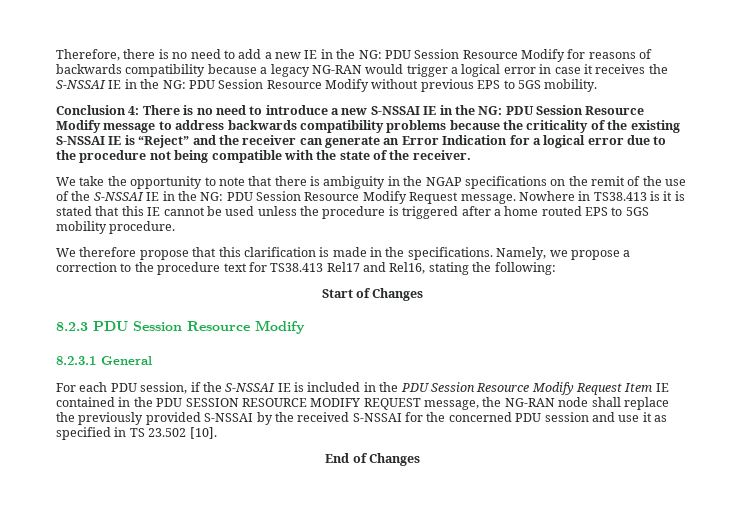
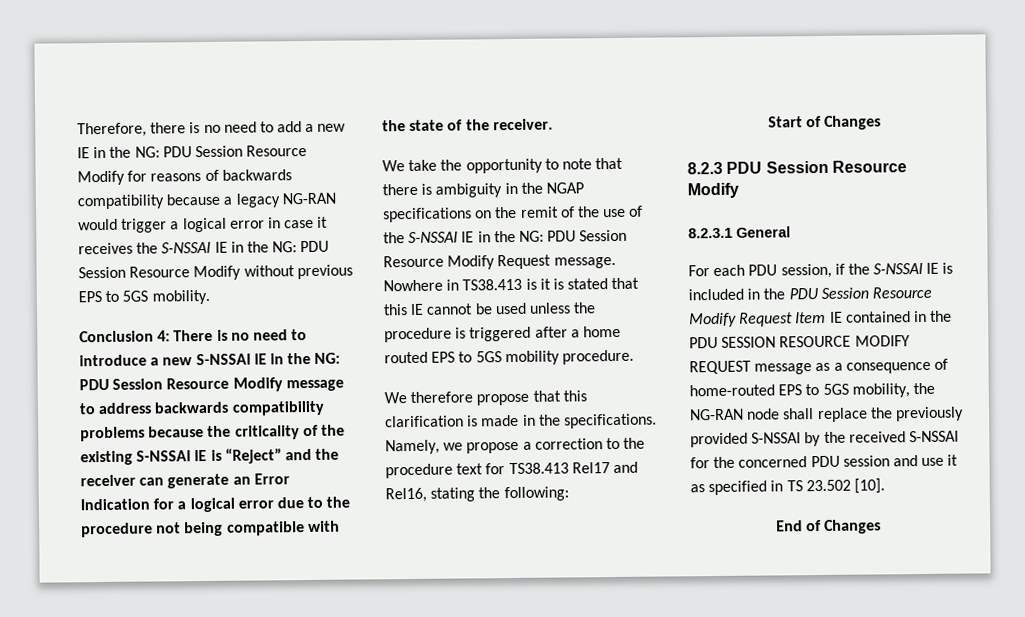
- For each PDU session, if the S-NSSAI IE is included in the PDU Session Resource Modify Request Item IE contained in the PDU SESSION RESOURCE MODIFY REQUEST message, the NG-RAN node shall replace the previously provided S-NSSAI by the received S-NSSAI for the concerned PDU session and use it as specified in TS 23.502 [10].
+ For each PDU session, if the S-NSSAI IE is included in the PDU Session Resource Modify Request Item IE contained in the PDU SESSION RESOURCE MODIFY REQUEST message as a consequence of home-routed EPS to 5GS mobility, the NG-RAN node shall replace the previously provided S-NSSAI by the received S-NSSAI for the concerned PDU session and use it as specified in TS 23.502 [10].

